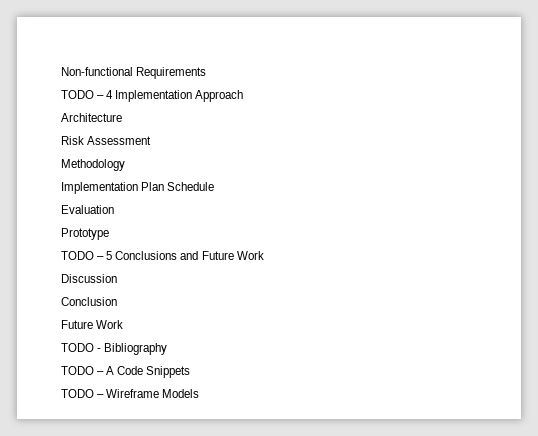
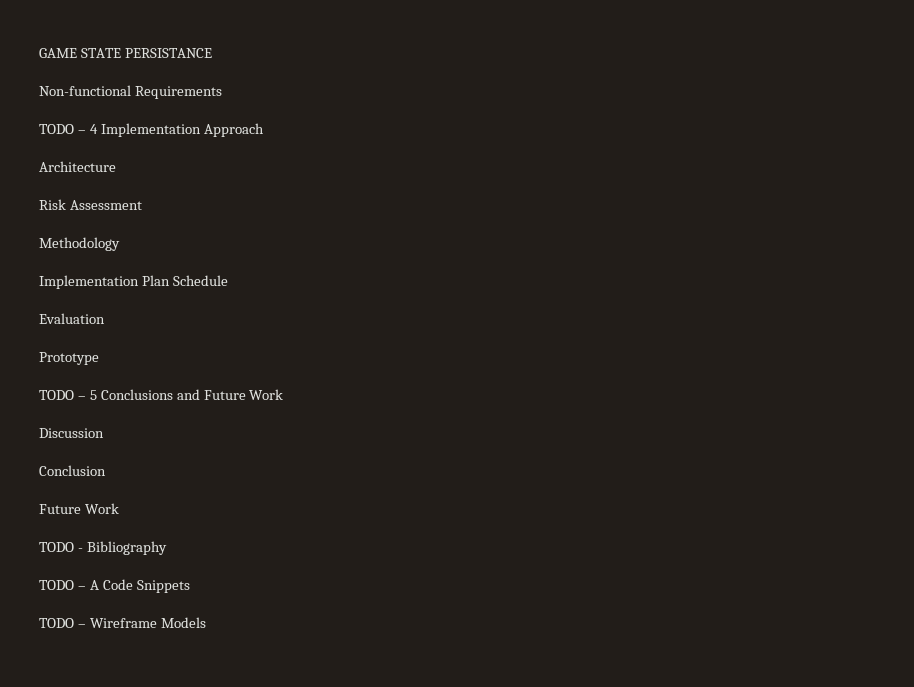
+ GAME STATE PERSISTANCE

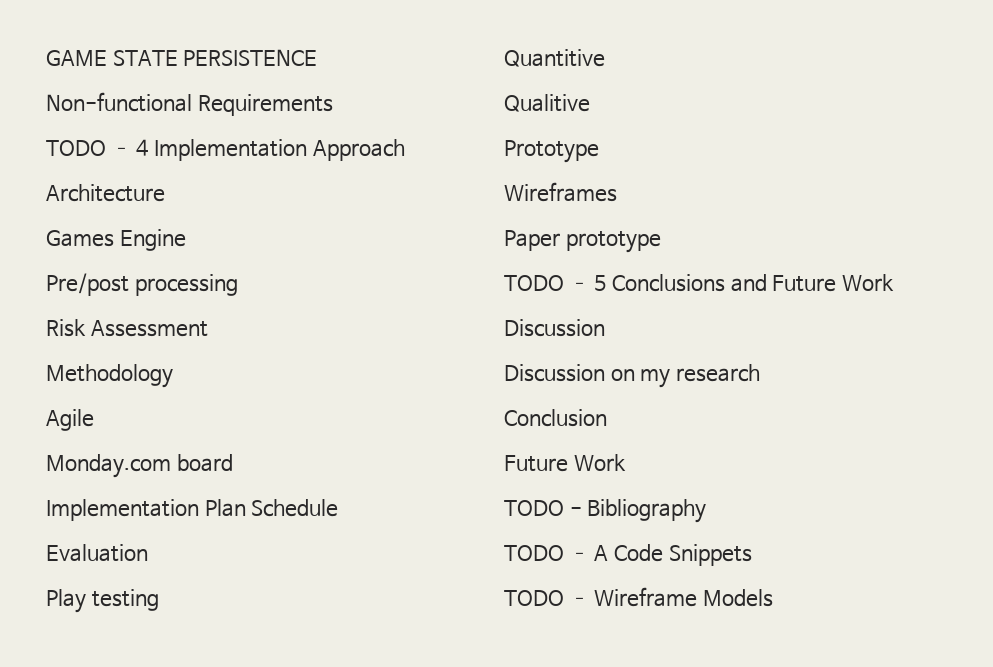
- GAME STATE PERSISTANCE
+ GAME STATE PERSISTENCE
+ Games Engine
+ Pre/post processing
+ Agile
+ Monday.com board
+ Play testing
+ Quantitive
+ Qualitive
  Prototype
+ Wireframes
+ Paper prototype
+ Discussion on my research

